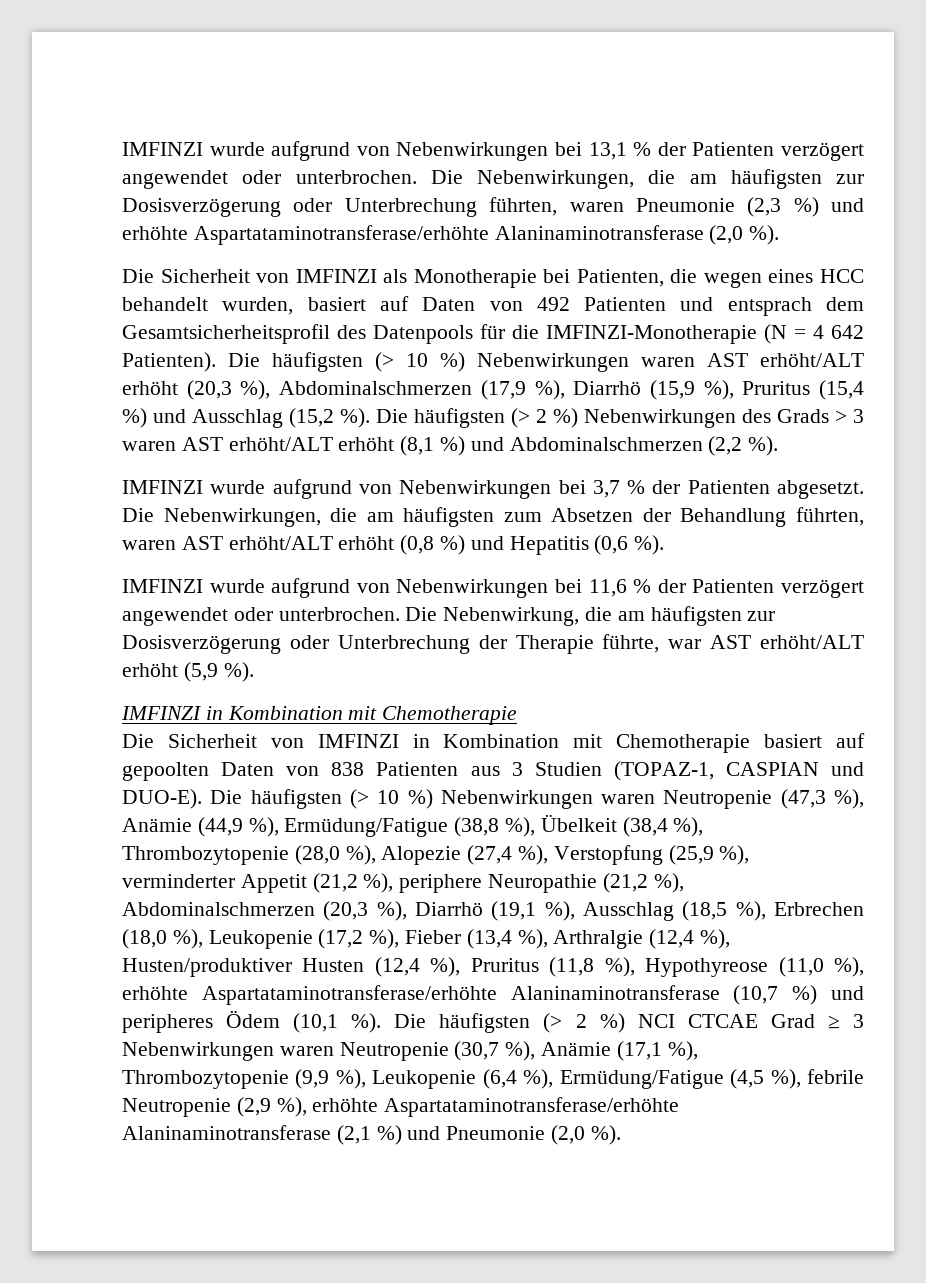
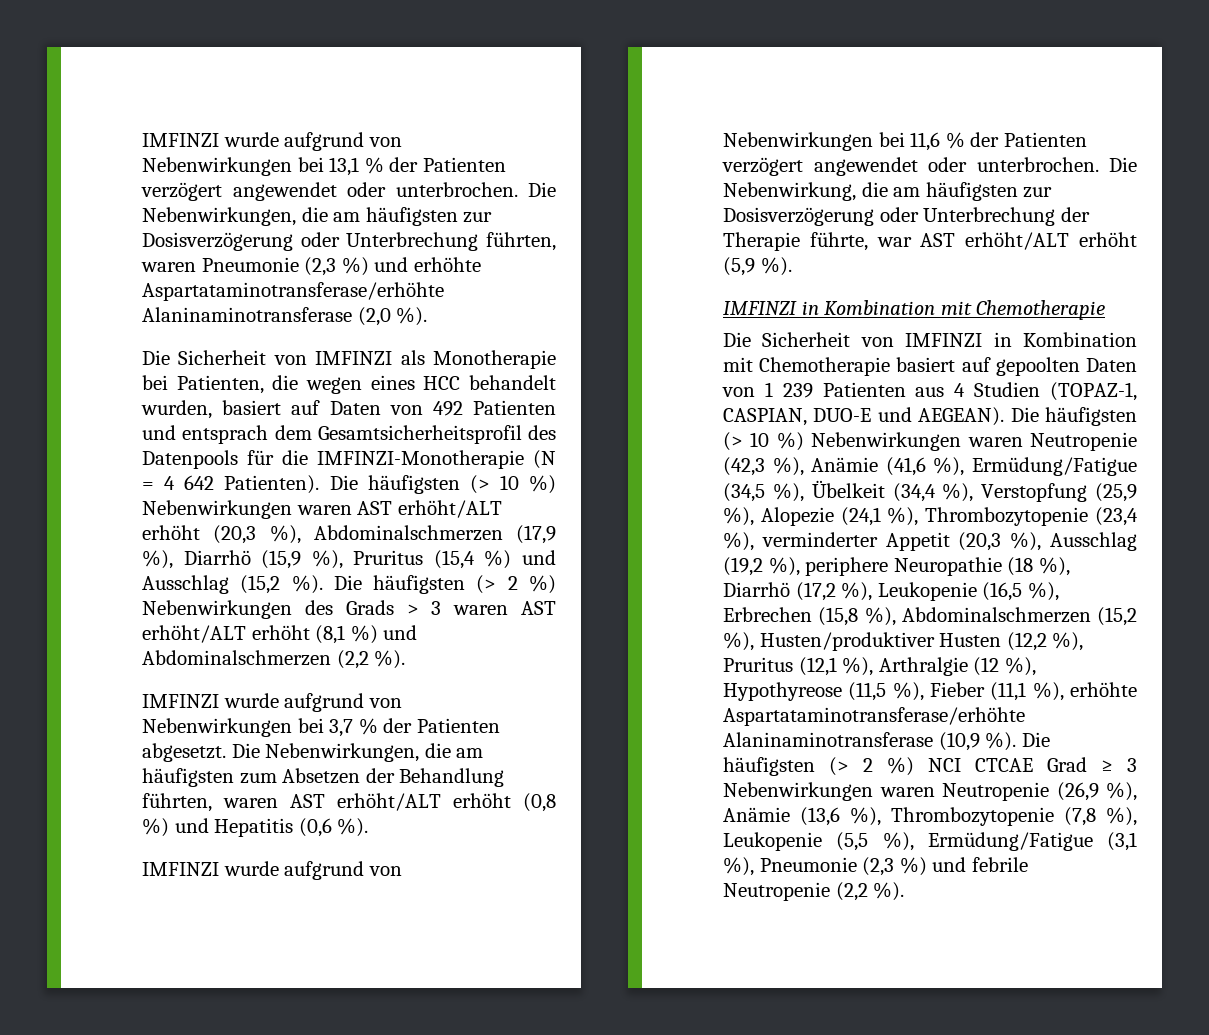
- Die Sicherheit von IMFINZI in Kombination mit Chemotherapie basiert auf gepoolten Daten von 838 Patienten aus 3 Studien (TOPAZ-1, CASPIAN und DUO-E).
+ Die Sicherheit von IMFINZI in Kombination mit Chemotherapie basiert auf gepoolten Daten von 1 239 Patienten aus 4 Studien (TOPAZ-1, CASPIAN, DUO-E und AEGEAN).
- Die häufigsten (> 10 %) Nebenwirkungen waren Neutropenie (47,3 %), Anämie (44,9 %), Ermüdung/Fatigue (38,8 %), Übelkeit (38,4 %), Thrombozytopenie (28,0 %), Alopezie (27,4 %), Verstopfung (25,9 %), verminderter Appetit (21,2 %), periphere Neuropathie (21,2 %), Abdominalschmerzen (20,3 %), Diarrhö (19,1 %), Ausschlag (18,5 %), Erbrechen (18,0 %), Leukopenie (17,2 %), Fieber (13,4 %), Arthralgie (12,4 %), Husten/produktiver Husten (12,4 %), Pruritus (11,8 %), Hypothyreose (11,0 %), erhöhte Aspartataminotransferase/erhöhte Alaninaminotransferase (10,7 %) und peripheres Ödem (10,1 %).
+ Die häufigsten (> 10 %) Nebenwirkungen waren Neutropenie (42,3 %), Anämie (41,6 %), Ermüdung/Fatigue (34,5 %), Übelkeit (34,4 %), Verstopfung (25,9 %), Alopezie (24,1 %), Thrombozytopenie (23,4 %), verminderter Appetit (20,3 %), Ausschlag (19,2 %), periphere Neuropathie (18 %), Diarrhö (17,2 %), Leukopenie (16,5 %), Erbrechen (15,8 %), Abdominalschmerzen (15,2 %), Husten/produktiver Husten (12,2 %), Pruritus (12,1 %), Arthralgie (12 %), Hypothyreose (11,5 %), Fieber (11,1 %), erhöhte Aspartataminotransferase/erhöhte Alaninaminotransferase (10,9 %).
- Die häufigsten (> 2 %) NCI CTCAE Grad ≥ 3 Nebenwirkungen waren Neutropenie (30,7 %), Anämie (17,1 %), Thrombozytopenie (9,9 %), Leukopenie (6,4 %), Ermüdung/Fatigue (4,5 %), febrile Neutropenie (2,9 %), erhöhte Aspartataminotransferase/erhöhte Alaninaminotransferase (2,1 %) und Pneumonie (2,0 %).
+ Die häufigsten (> 2 %) NCI CTCAE Grad ≥ 3 Nebenwirkungen waren Neutropenie (26,9 %), Anämie (13,6 %), Thrombozytopenie (7,8 %), Leukopenie (5,5 %), Ermüdung/Fatigue (3,1 %), Pneumonie (2,3 %) und febrile Neutropenie (2,2 %).

